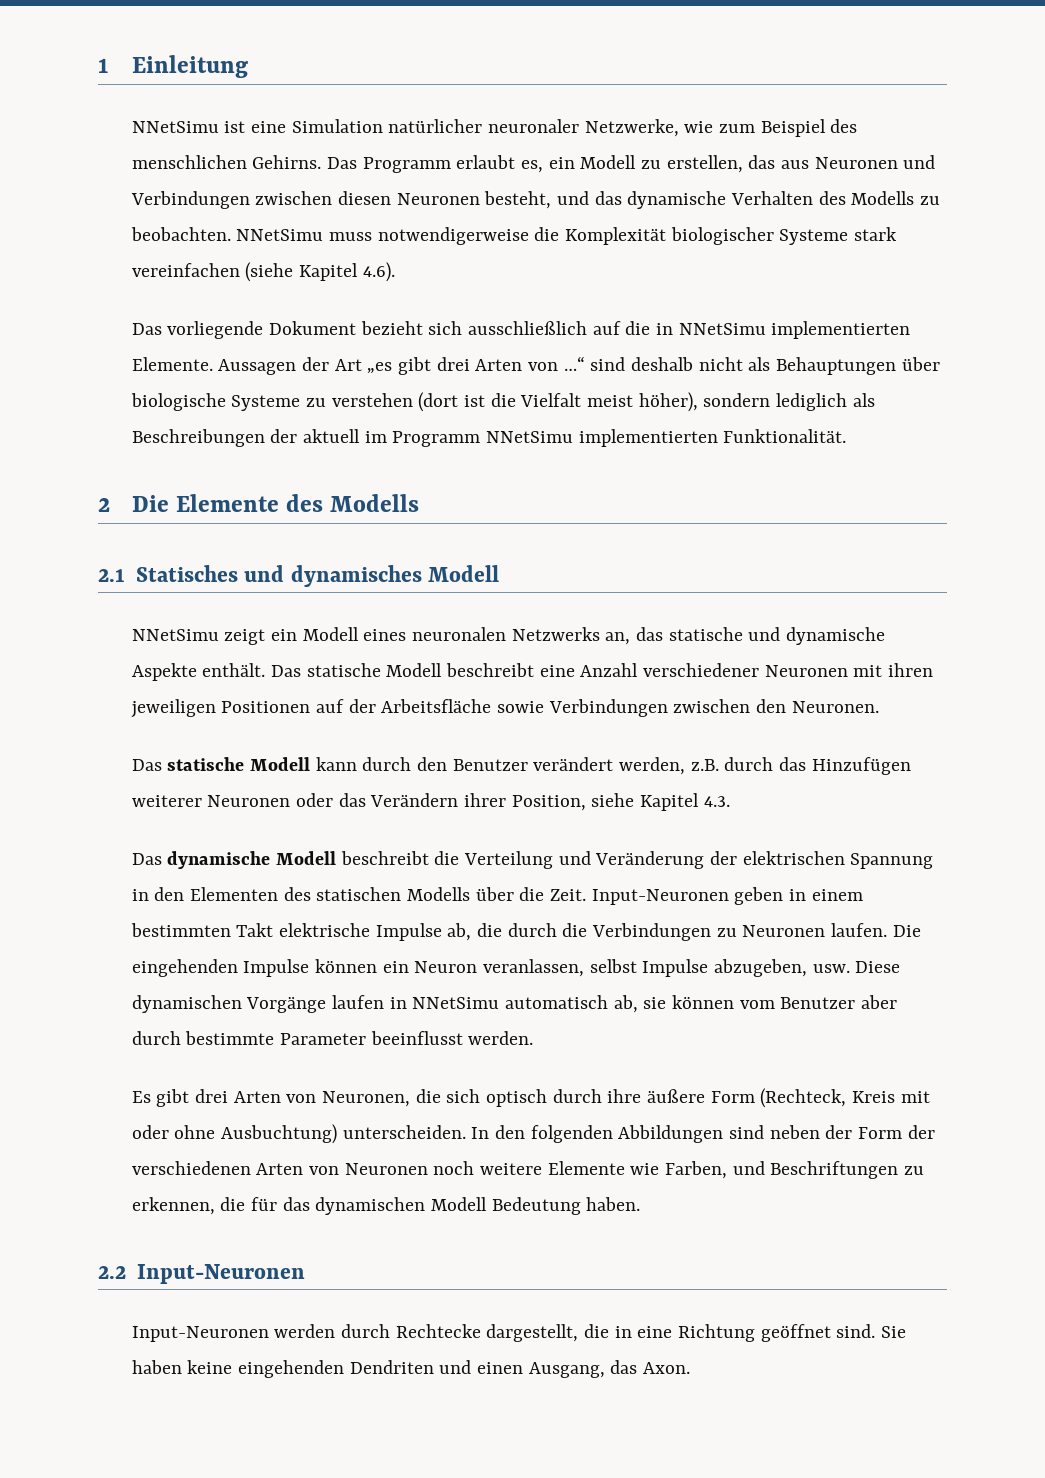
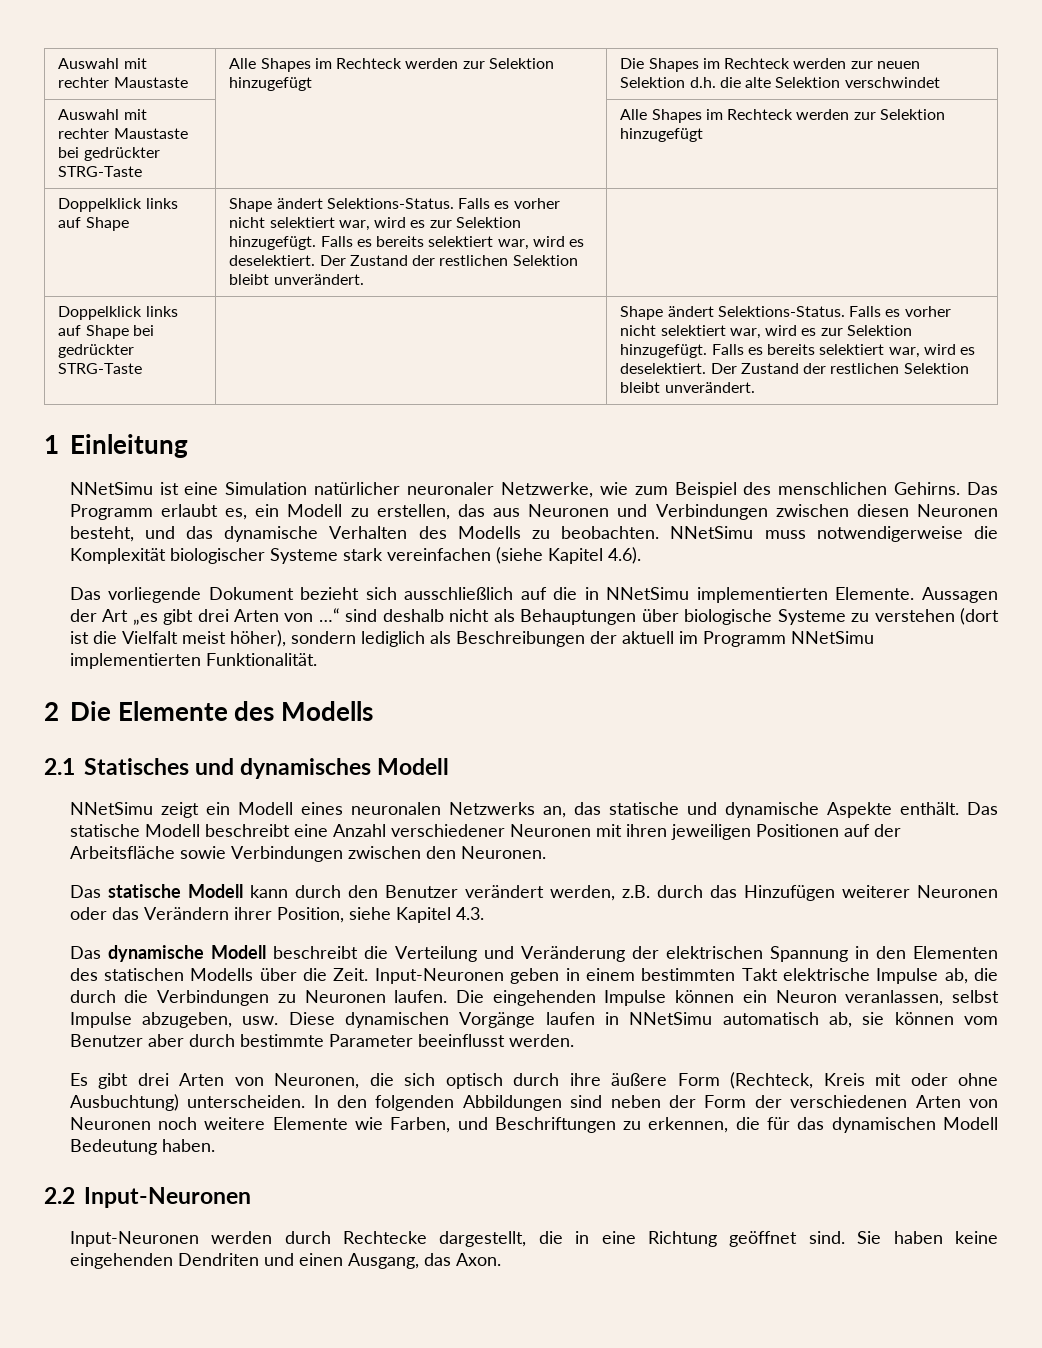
+ Auswahl mit rechter Maustaste | Alle Shapes im Rechteck werden zur Selektion hinzugefügt | Die Shapes im Rechteck werden zur neuen Selektion d.h. die alte Selektion verschwindet
+ Auswahl mit rechter Maustaste bei gedrückter STRG-Taste | | Alle Shapes im Rechteck werden zur Selektion hinzugefügt
+ Doppelklick links auf Shape | Shape ändert Selektions-Status. Falls es vorher nicht selektiert war, wird es zur Selektion hinzugefügt. Falls es bereits selektiert war, wird es deselektiert. Der Zustand der restlichen Selektion bleibt unverändert. |
+ Doppelklick links auf Shape bei gedrückter STRG-Taste | | Shape ändert Selektions-Status. Falls es vorher nicht selektiert war, wird es zur Selektion hinzugefügt. Falls es bereits selektiert war, wird es deselektiert. Der Zustand der restlichen Selektion bleibt unverändert.

